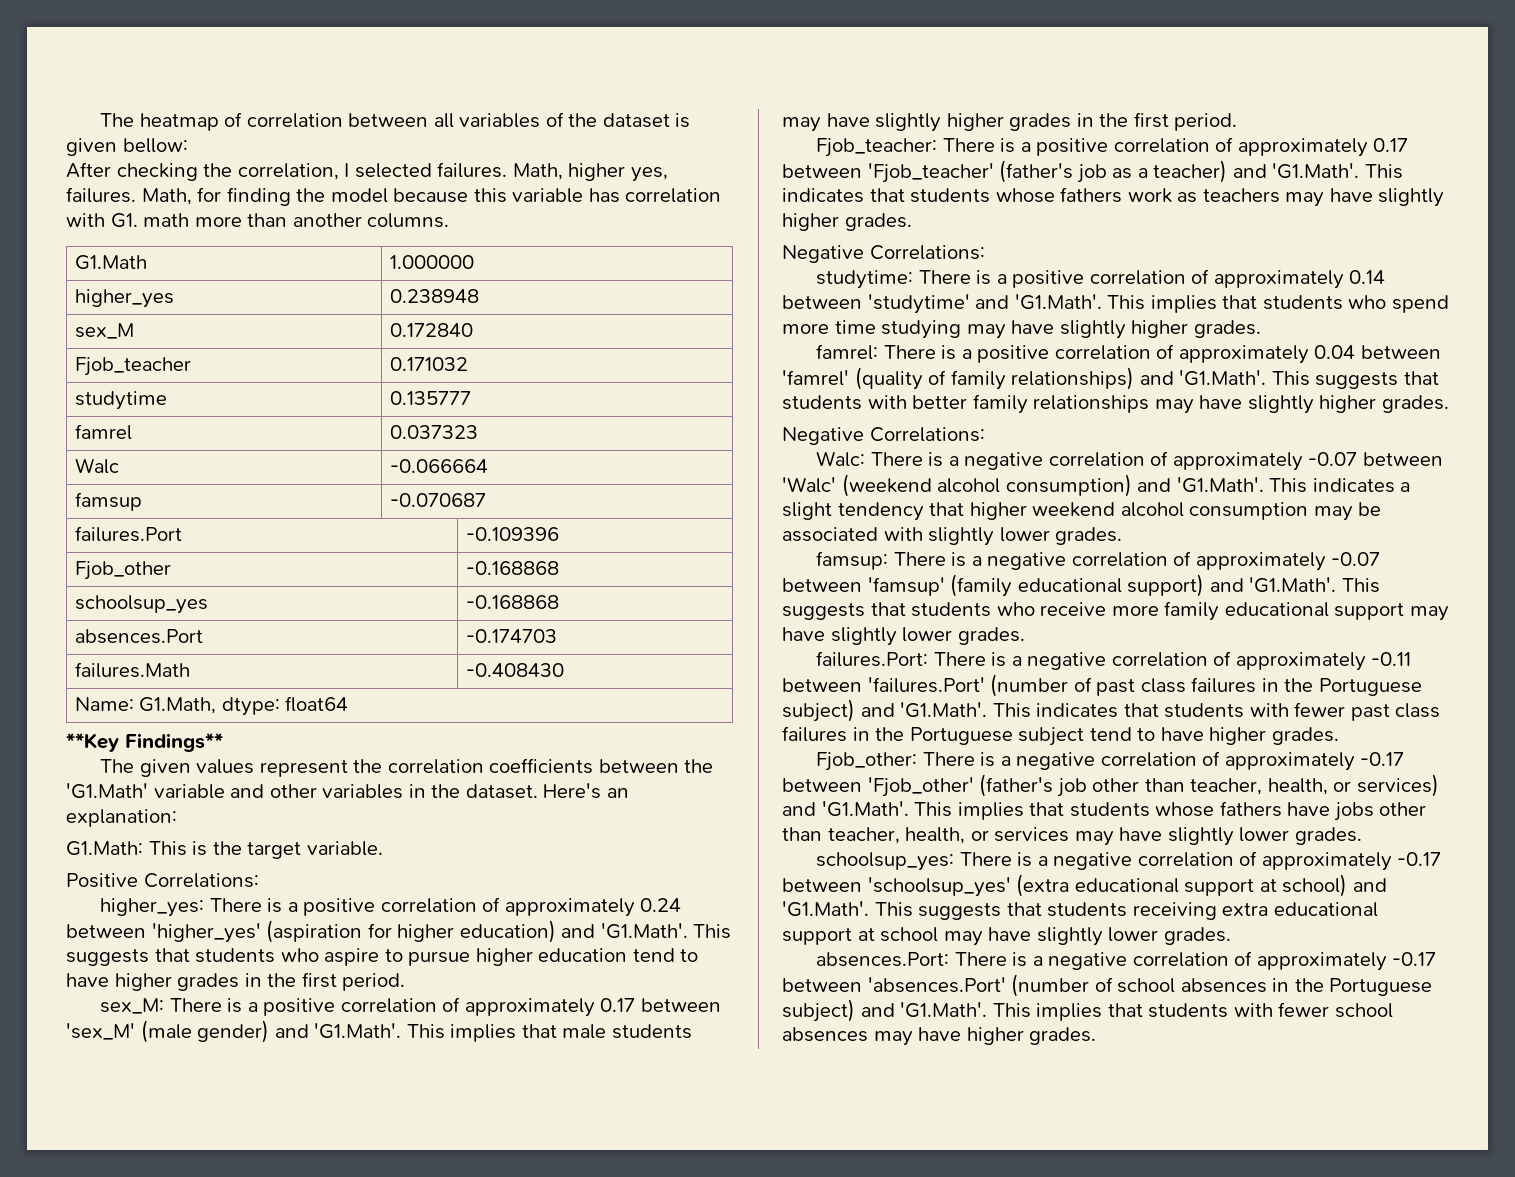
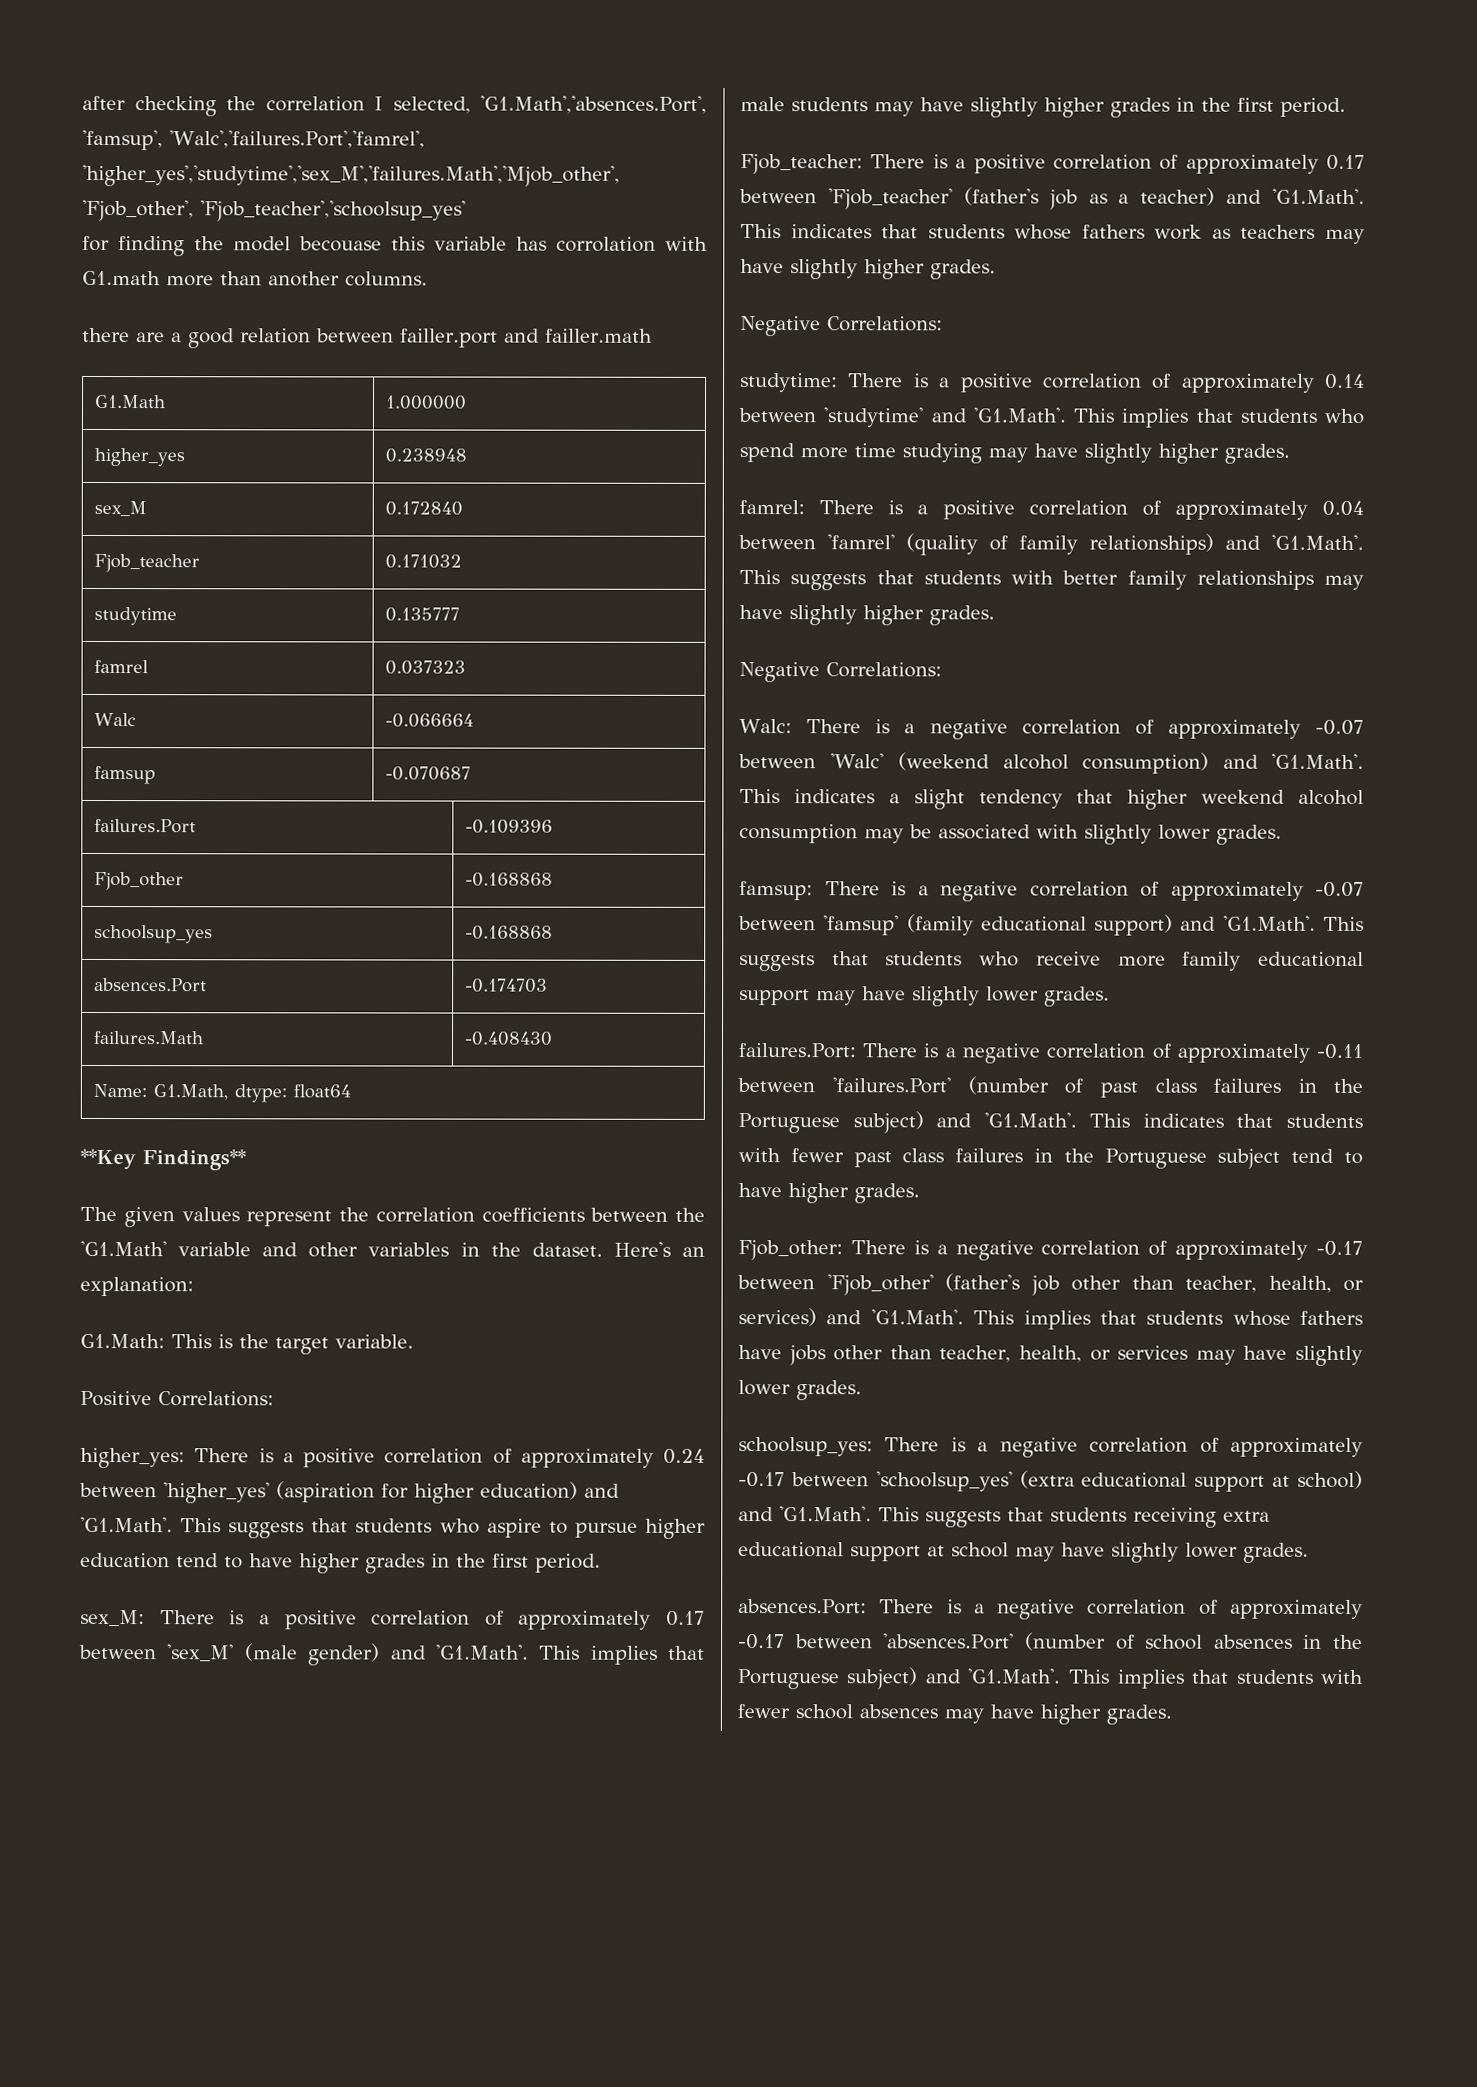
- The heatmap of correlation between all variables of the dataset is given bellow:
- After checking the correlation, I selected failures. Math, higher yes, failures. Math, for finding the model because this variable has correlation with G1. math more than another columns.
+ after checking the correlation I selected, 'G1.Math','absences.Port', 'famsup', 'Walc','failures.Port','famrel', 'higher_yes','studytime','sex_M','failures.Math','Mjob_other', 'Fjob_other', 'Fjob_teacher','schoolsup_yes'
+ for finding the model becouase this variable has corrolation with G1.math more than another columns.
+ there are a good relation between failler.port and failler.math

